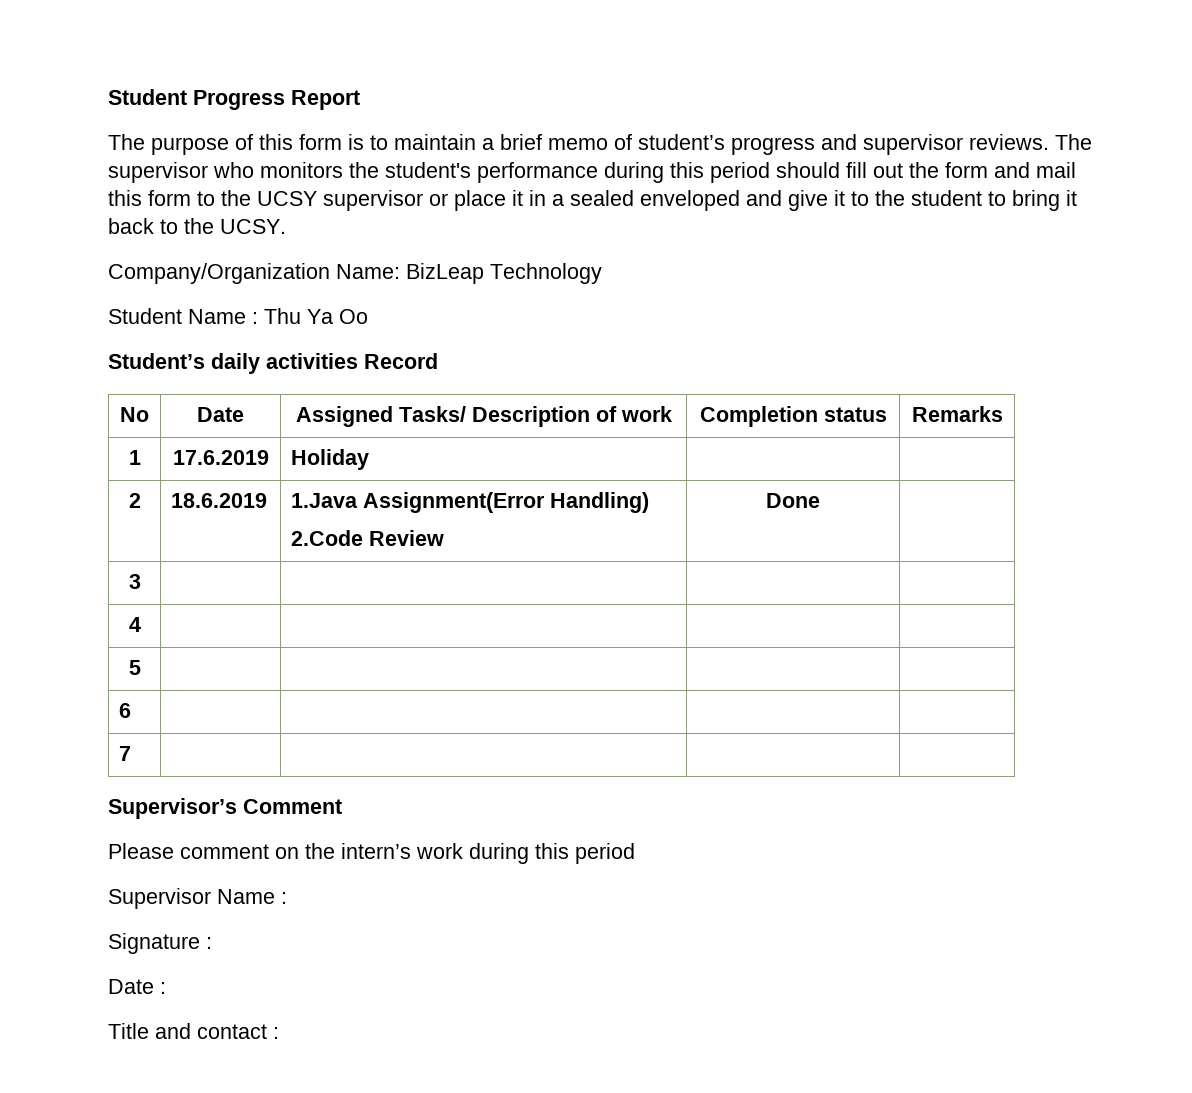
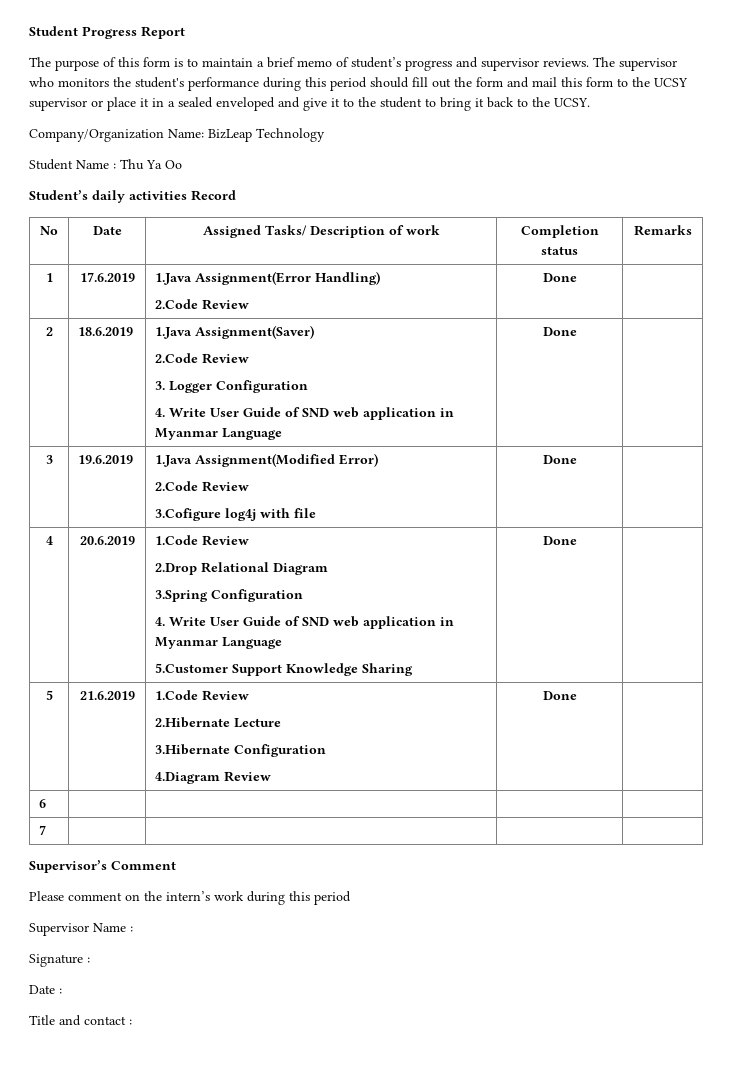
- 1 | 17.6.2019 | Holiday | |
- 2 | 18.6.2019 | 1.Java Assignment(Error Handling)
+ 1 | 17.6.2019 | 1.Java Assignment(Error Handling)
- 3 | | | |
- 4 | | | |
- 5 | | | |
+ 2 | 18.6.2019 | 1.Java Assignment(Saver)
+ 2.Code Review
+ 3. Logger Configuration
+ 4. Write User Guide of SND web application in Myanmar Language | Done |
+ 3 | 19.6.2019 | 1.Java Assignment(Modified Error)
+ 2.Code Review
+ 3.Cofigure log4j with file | Done |
+ 4 | 20.6.2019 | 1.Code Review
+ 2.Drop Relational Diagram
+ 3.Spring Configuration
+ 4. Write User Guide of SND web application in Myanmar Language
+ 5.Customer Support Knowledge Sharing | Done |
+ 5 | 21.6.2019 | 1.Code Review
+ 2.Hibernate Lecture
+ 3.Hibernate Configuration
+ 4.Diagram Review | Done |

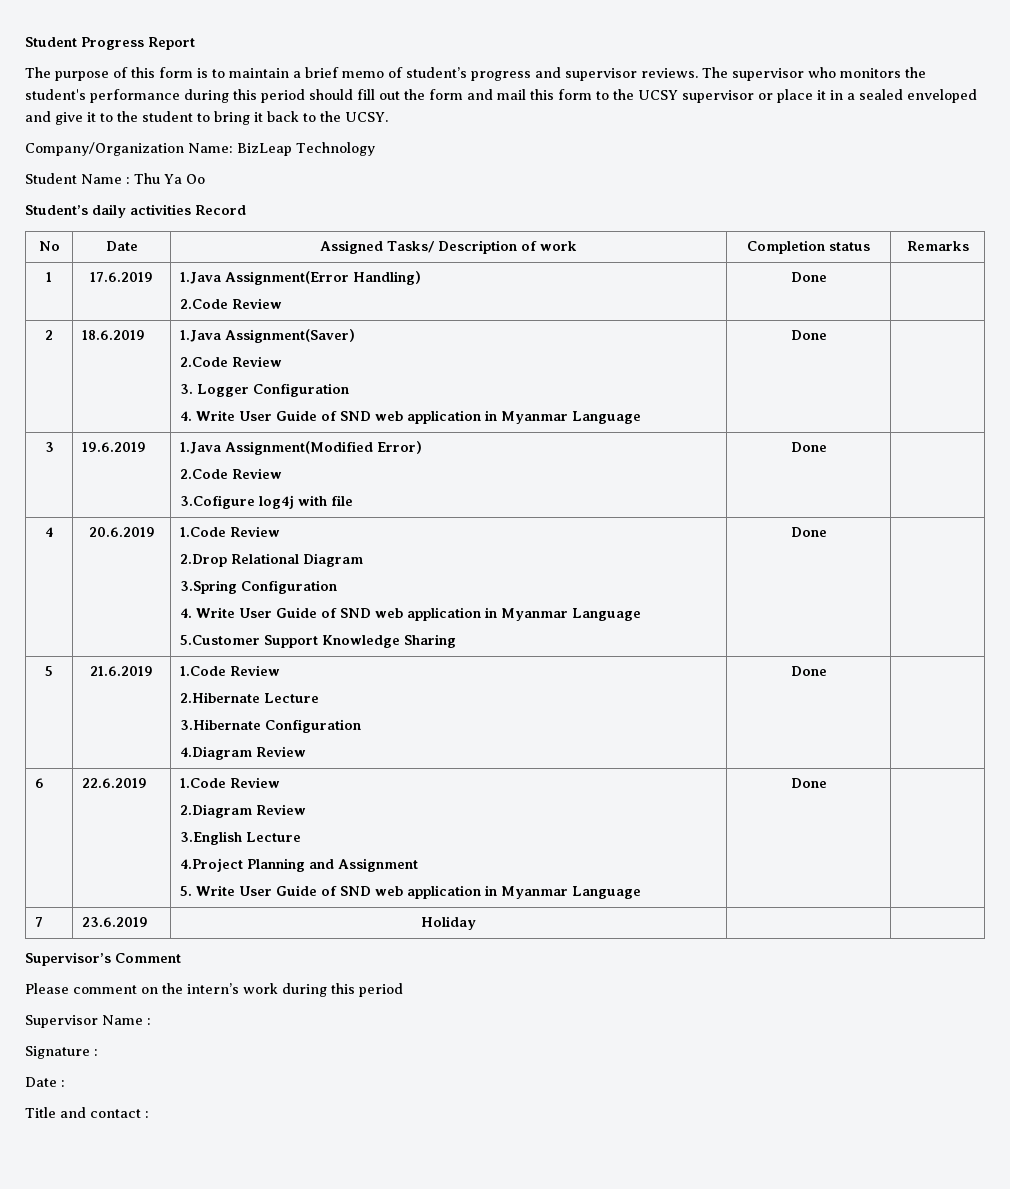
- 6 | | | |
+ 6 | 22.6.2019 | 1.Code Review
+ 2.Diagram Review
+ 3.English Lecture
+ 4.Project Planning and Assignment
+ 5. Write User Guide of SND web application in Myanmar Language | Done |
- 7 | | | |
+ 7 | 23.6.2019 | Holiday | |

